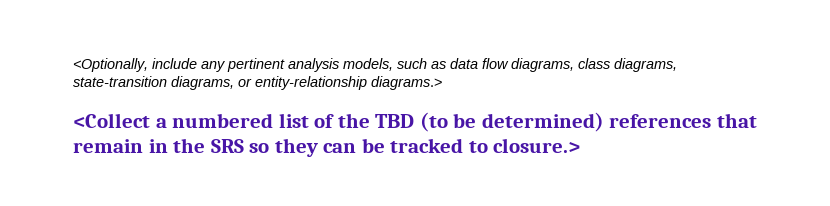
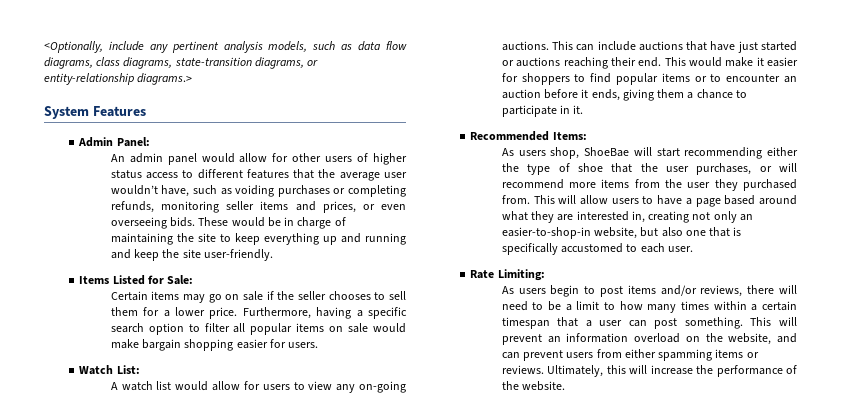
- <Collect a numbered list of the TBD (to be determined) references that remain in the SRS so they can be tracked to closure.>
+ System Features
+ Admin Panel:
+ An admin panel would allow for other users of higher status access to different features that the average user wouldn’t have, such as voiding purchases or completing refunds, monitoring seller items and prices, or even overseeing bids. These would be in charge of maintaining the site to keep everything up and running and keep the site user-friendly.
+ Items Listed for Sale:
+ Certain items may go on sale if the seller chooses to sell them for a lower price. Furthermore, having a specific search option to filter all popular items on sale would make bargain shopping easier for users.
+ Watch List:
+ A watch list would allow for users to view any on-going auctions. This can include auctions that have just started or auctions reaching their end. This would make it easier for shoppers to find popular items or to encounter an auction before it ends, giving them a chance to participate in it.
+ Recommended Items:
+ As users shop, ShoeBae will start recommending either the type of shoe that the user purchases, or will recommend more items from the user they purchased from. This will allow users to have a page based around what they are interested in, creating not only an easier-to-shop-in website, but also one that is specifically accustomed to each user.
+ Rate Limiting:
+ As users begin to post items and/or reviews, there will need to be a limit to how many times within a certain timespan that a user can post something. This will prevent an information overload on the website, and can prevent users from either spamming items or reviews. Ultimately, this will increase the performance of the website.

